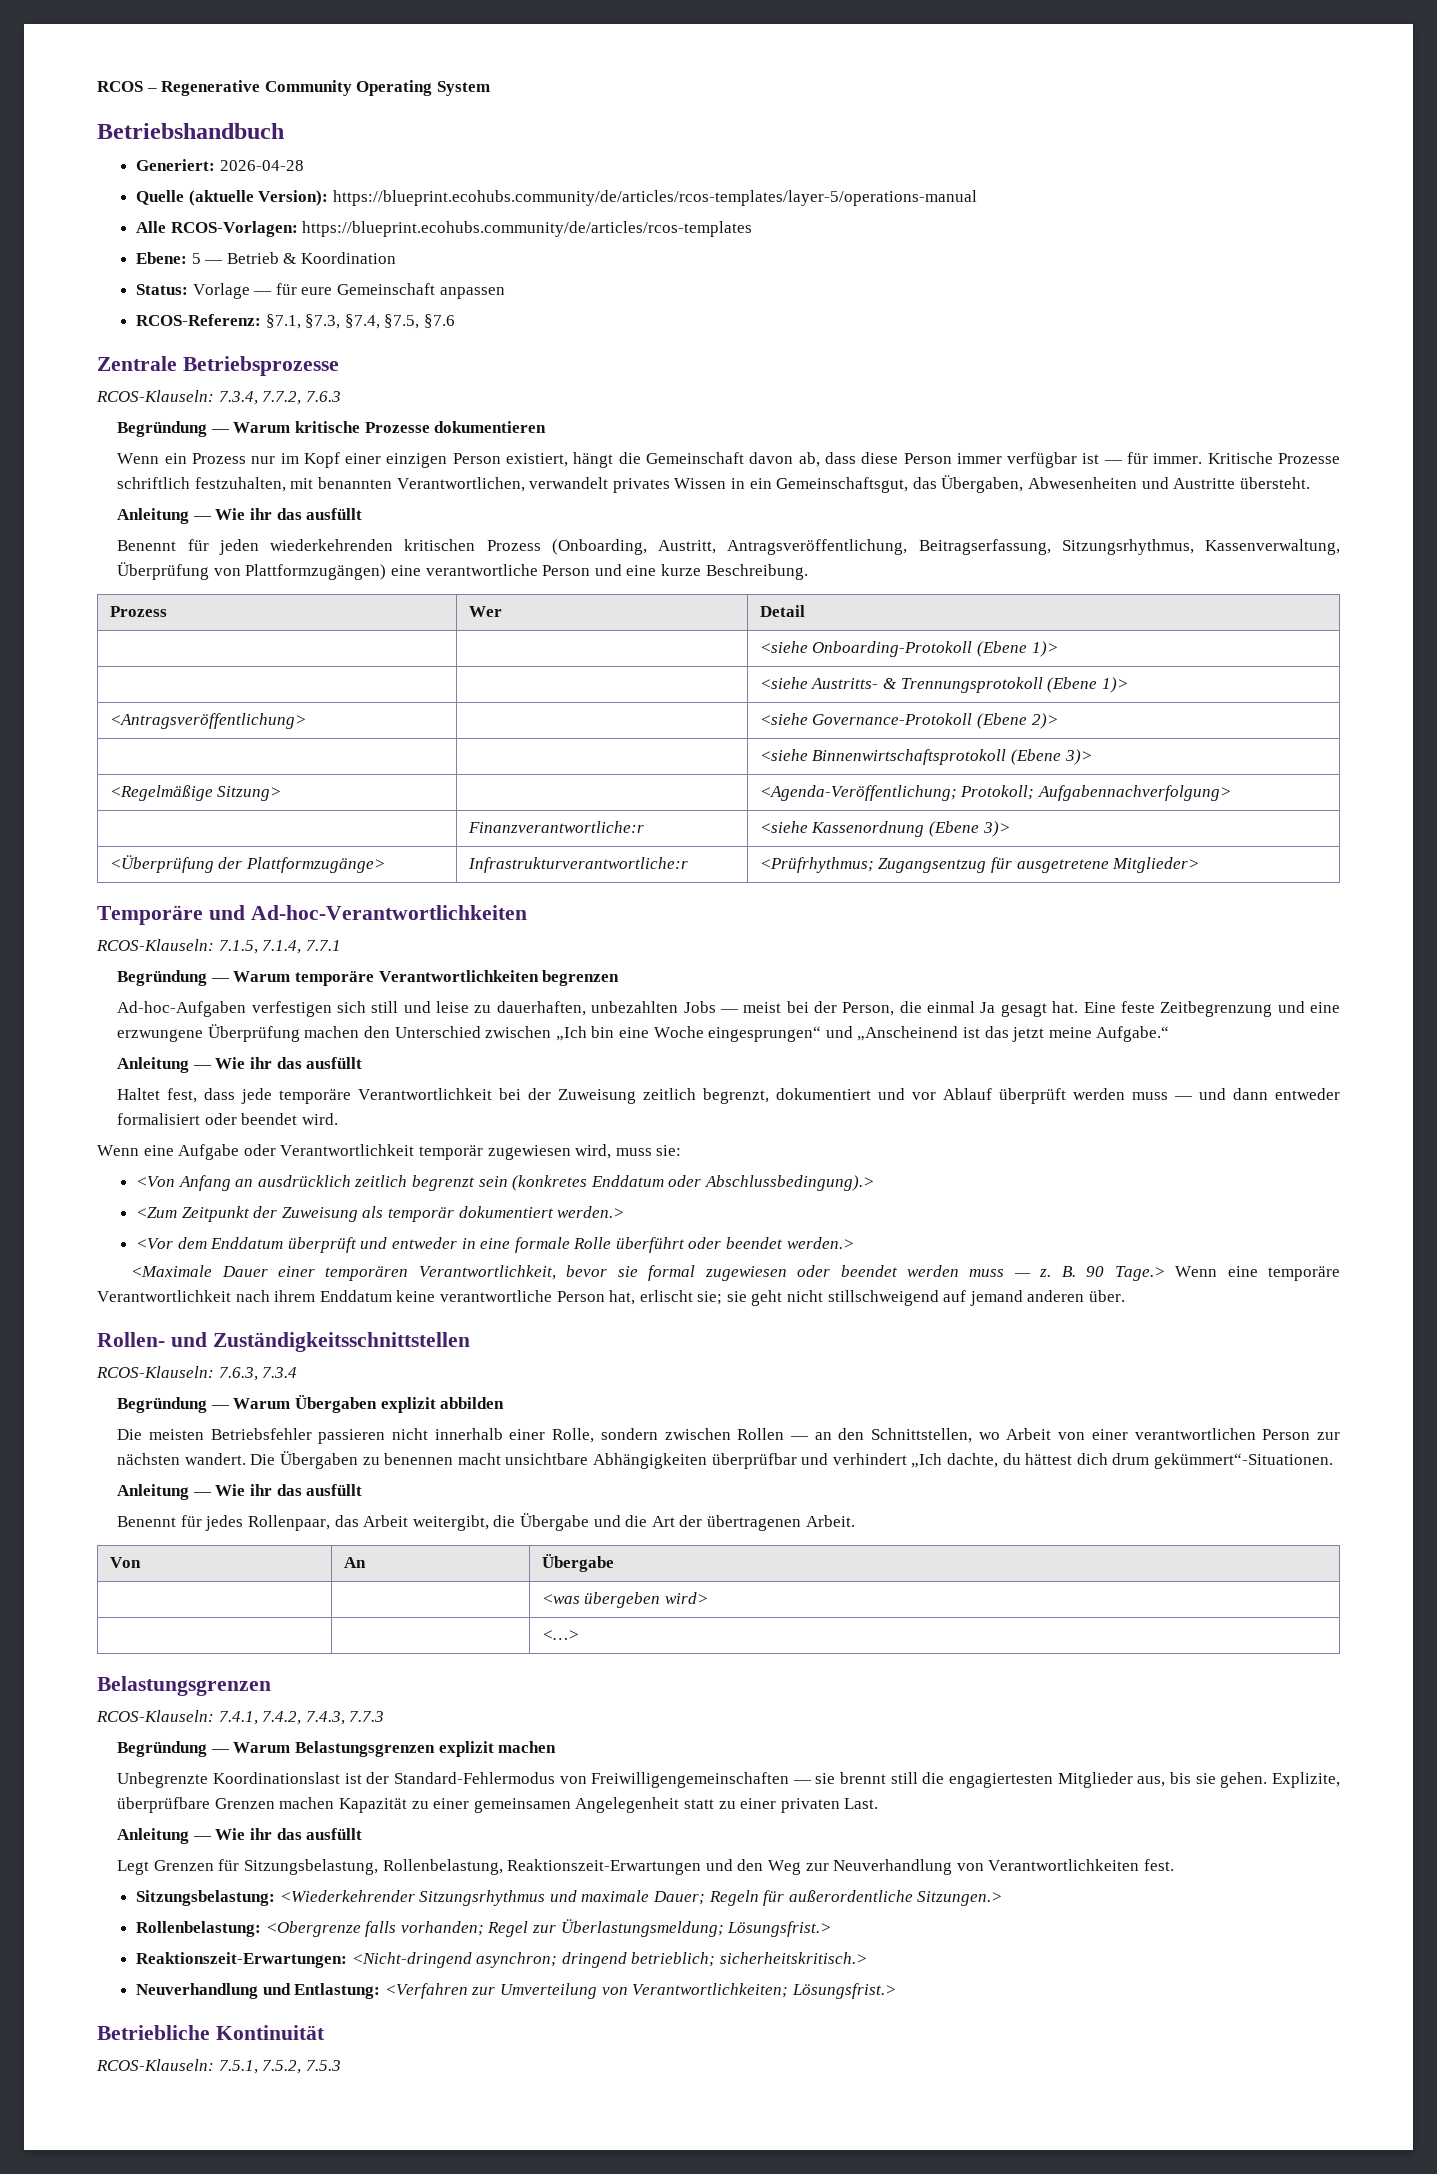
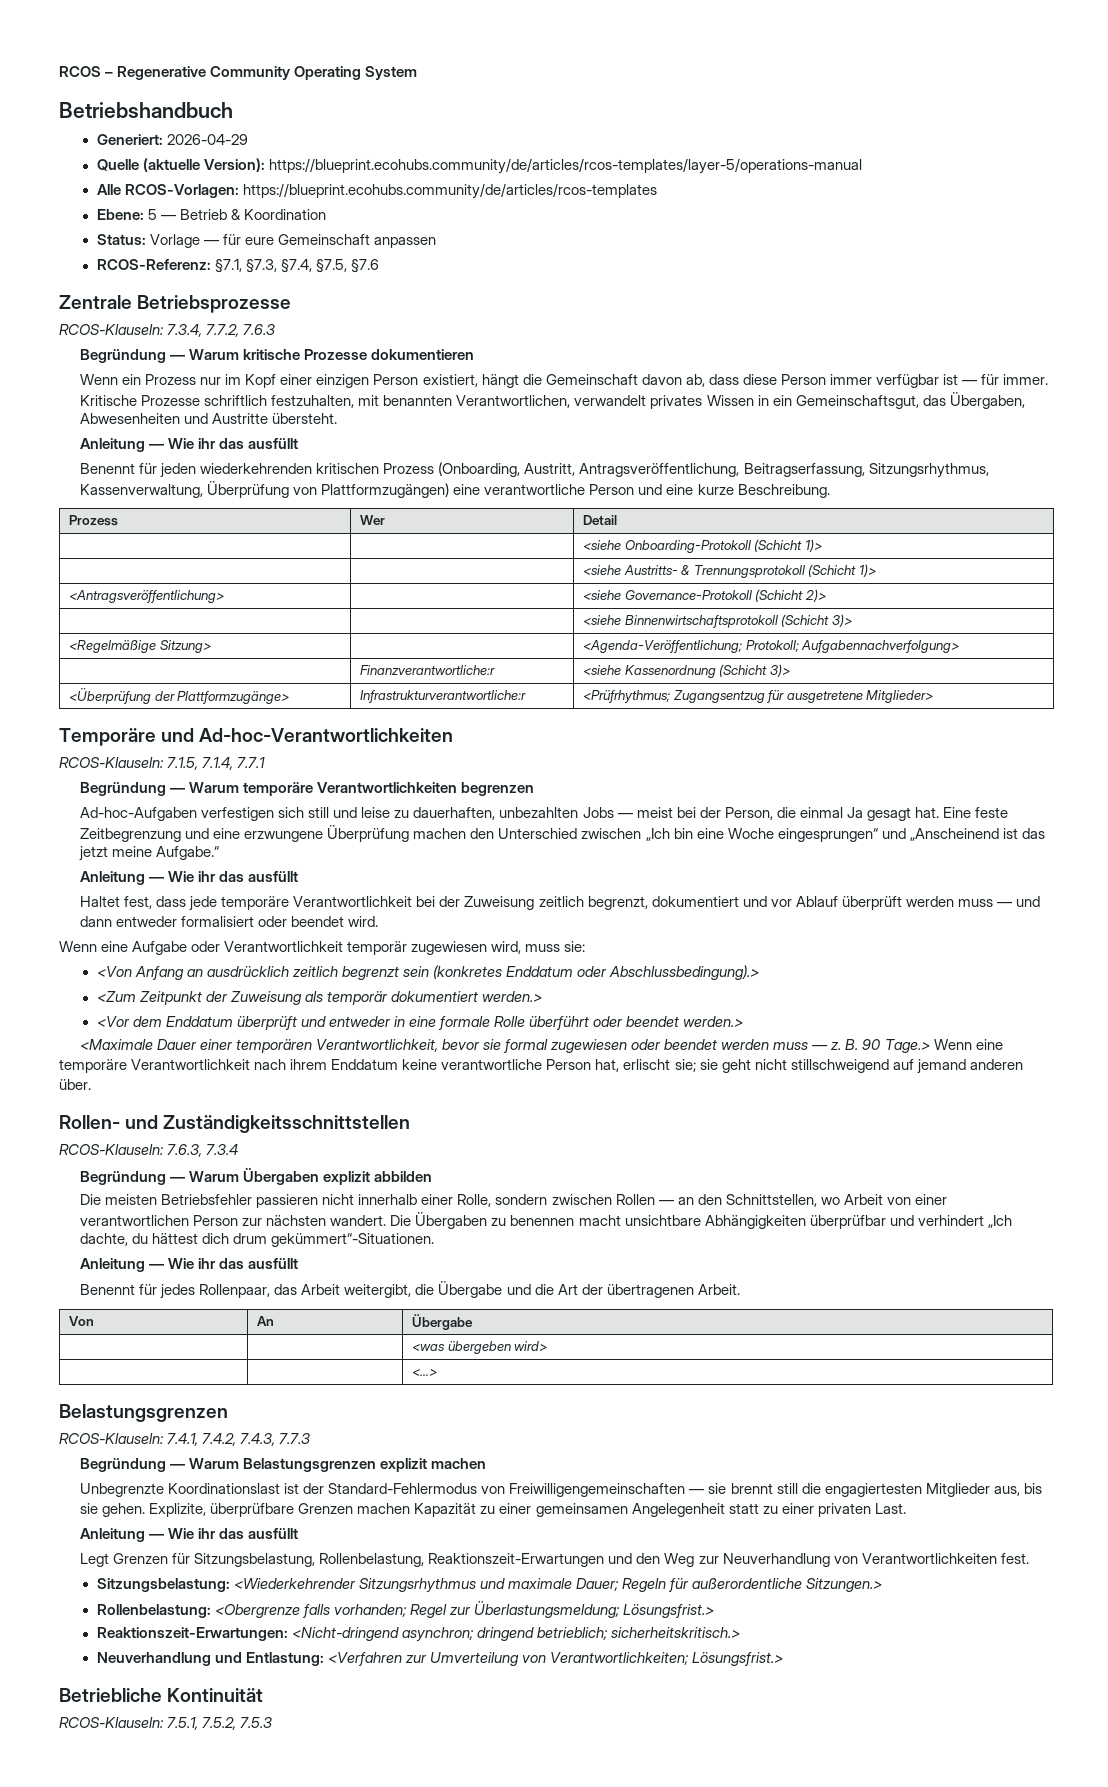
- Generiert: 2026-04-28
+ Generiert: 2026-04-29
- | | <siehe Onboarding-Protokoll (Ebene 1)>
+ | | <siehe Onboarding-Protokoll (Schicht 1)>
- | | <siehe Austritts- & Trennungsprotokoll (Ebene 1)>
+ | | <siehe Austritts- & Trennungsprotokoll (Schicht 1)>
- <Antragsveröffentlichung> | | <siehe Governance-Protokoll (Ebene 2)>
+ <Antragsveröffentlichung> | | <siehe Governance-Protokoll (Schicht 2)>
- | | <siehe Binnenwirtschaftsprotokoll (Ebene 3)>
+ | | <siehe Binnenwirtschaftsprotokoll (Schicht 3)>
- | Finanzverantwortliche:r | <siehe Kassenordnung (Ebene 3)>
+ | Finanzverantwortliche:r | <siehe Kassenordnung (Schicht 3)>

